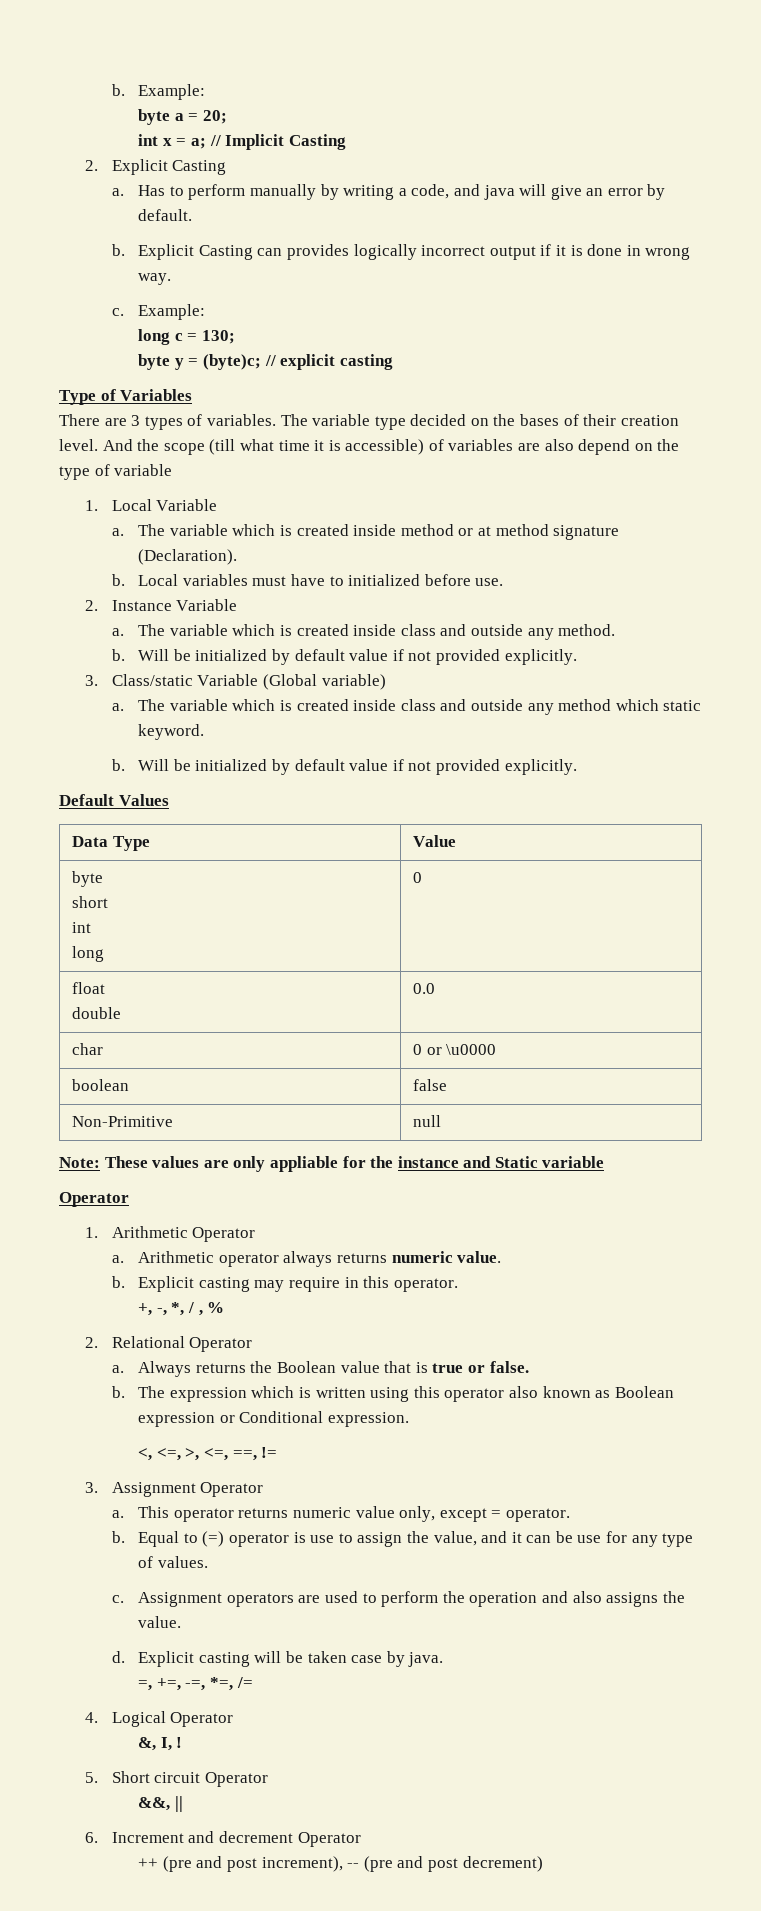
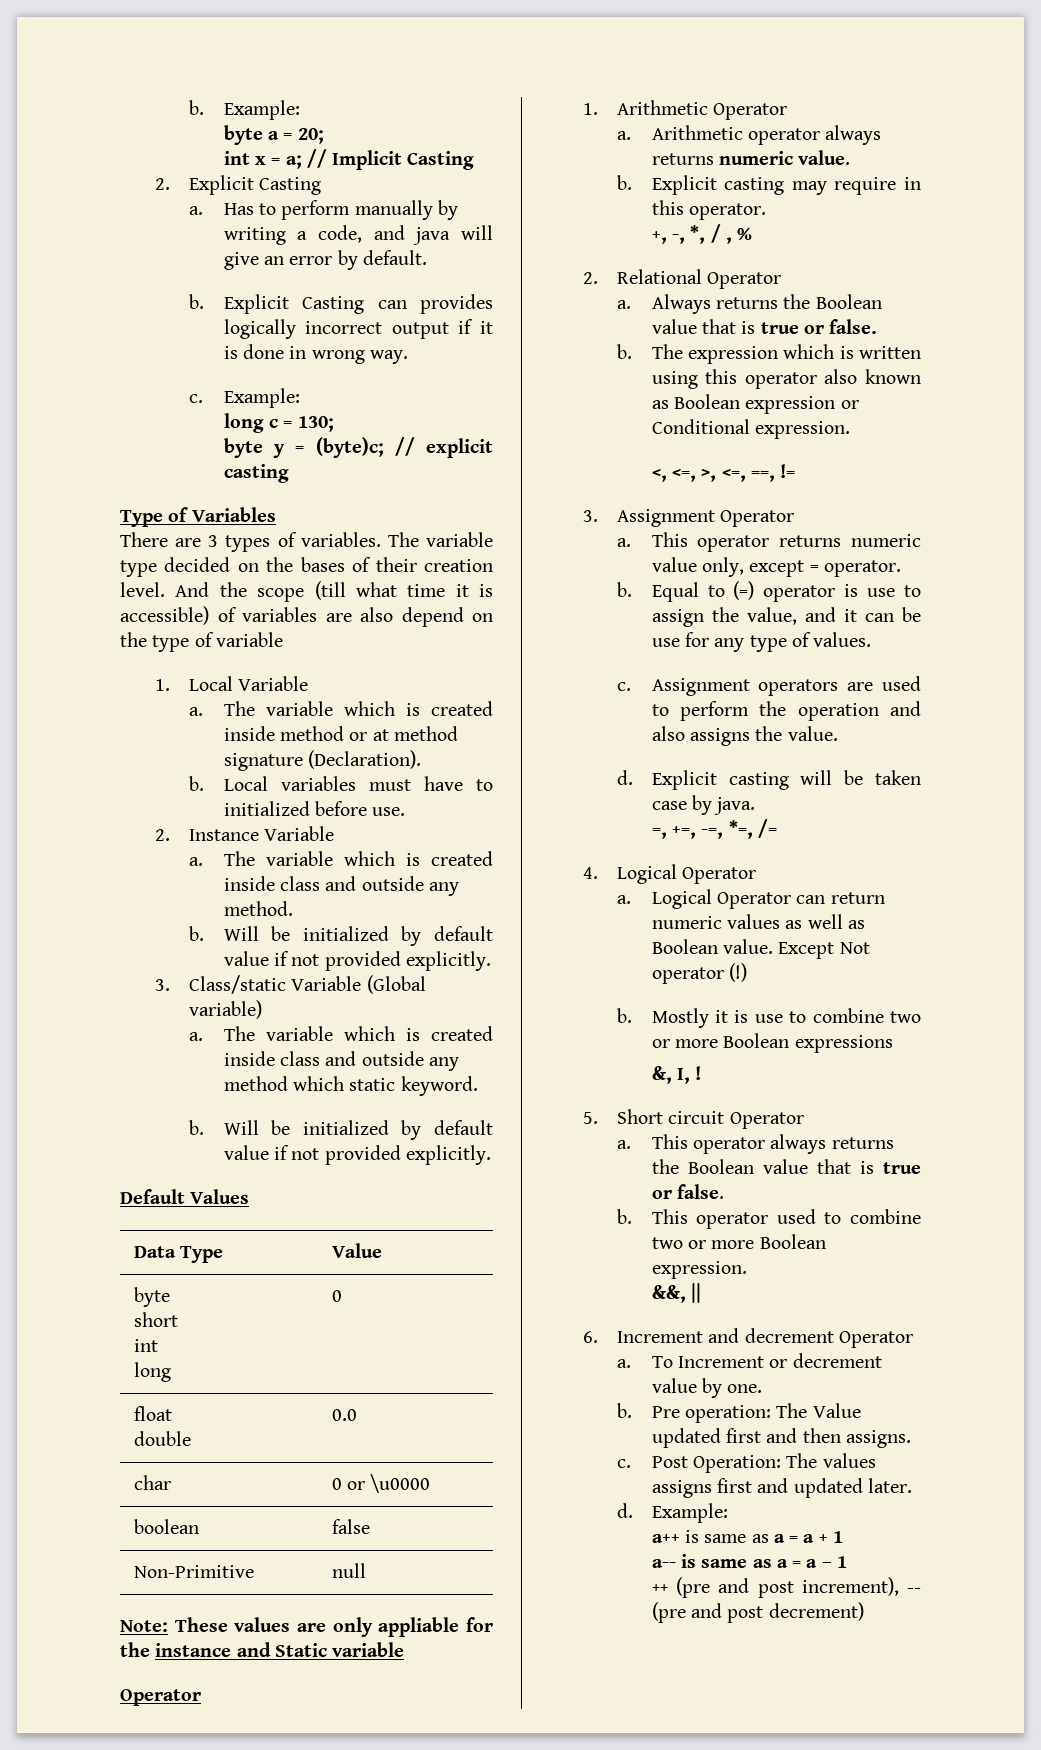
+ a. Logical Operator can return numeric values as well as Boolean value. Except Not operator (!)
+ b. Mostly it is use to combine two or more Boolean expressions
+ a. This operator always returns the Boolean value that is true or false.
+ b. This operator used to combine two or more Boolean expression.
+ a. To Increment or decrement value by one.
+ b. Pre operation: The Value updated first and then assigns.
+ c. Post Operation: The values assigns first and updated later.
+ d. Example:
+ a++ is same as a = a + 1
+ a-- is same as a = a – 1

